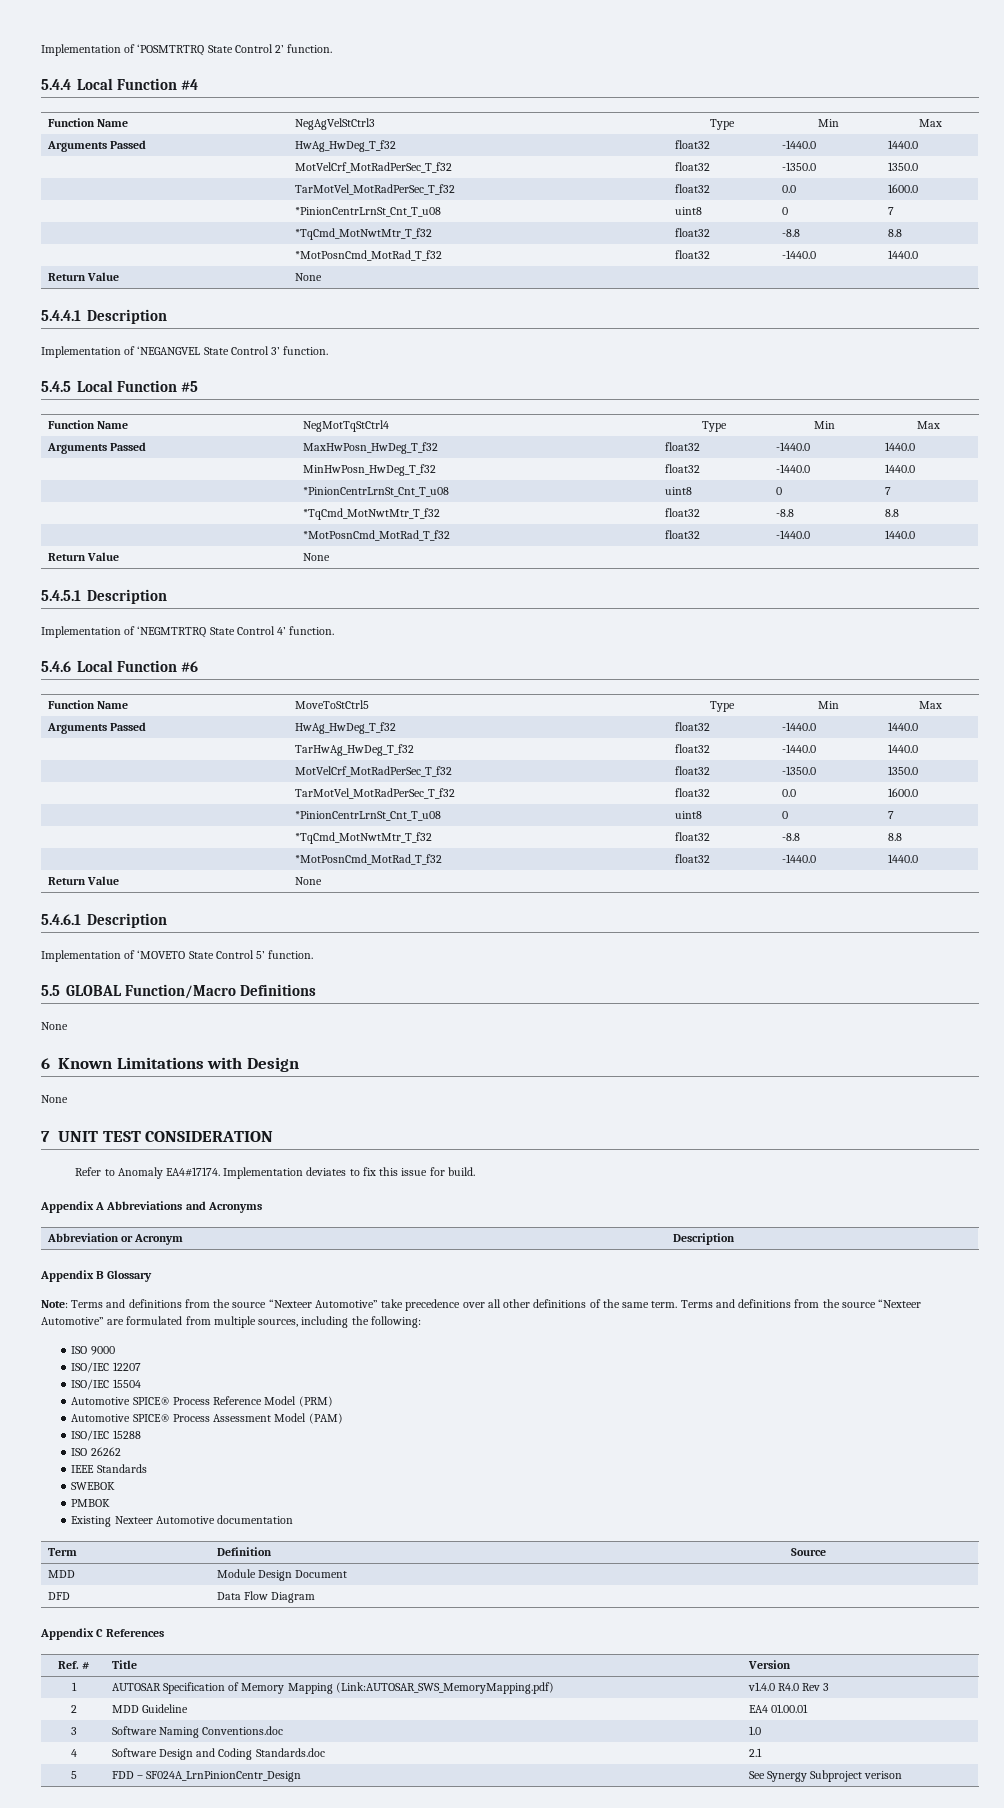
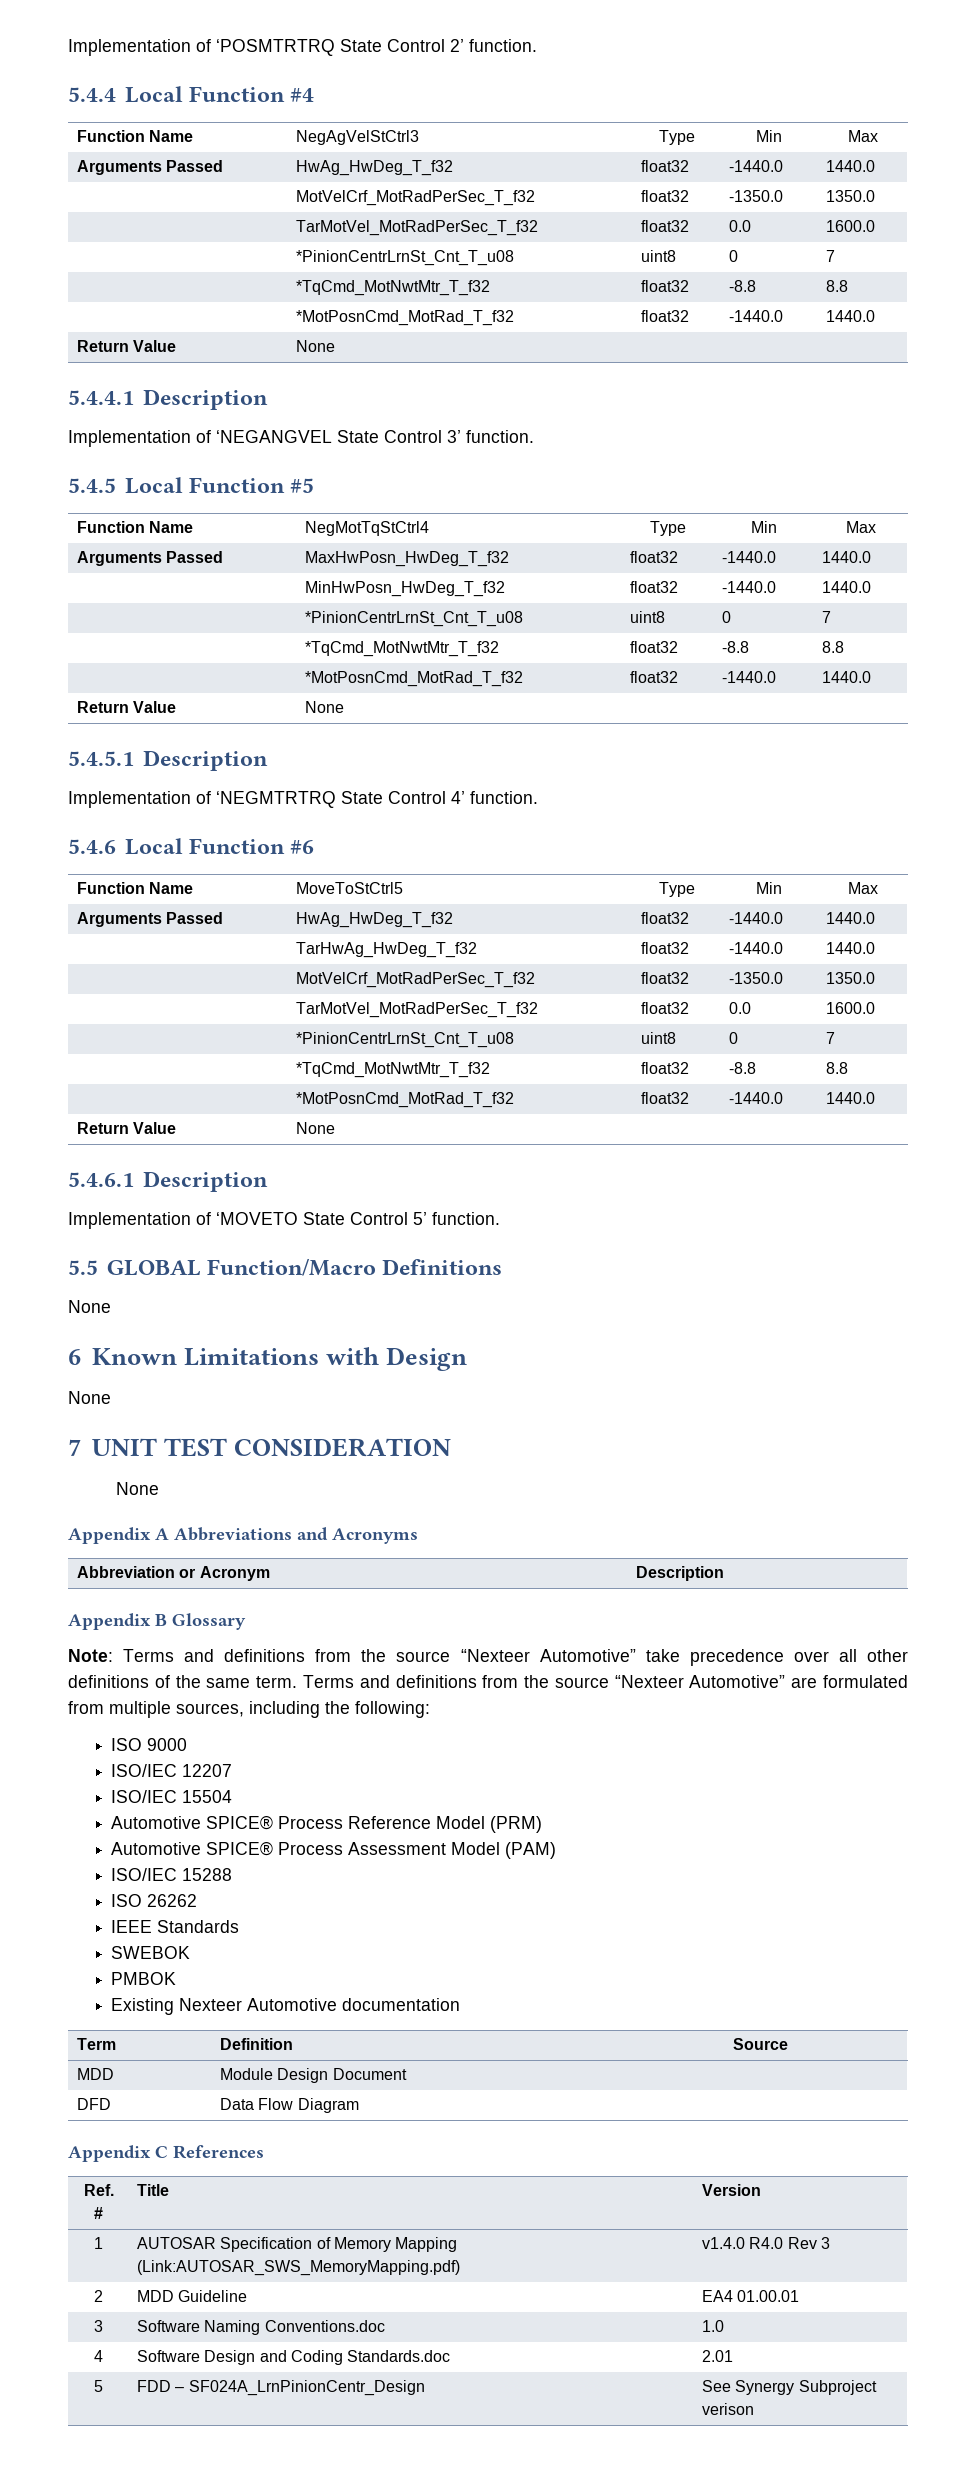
  7 UNIT TEST CONSIDERATION
- Refer to Anomaly EA4#17174. Implementation deviates to fix this issue for build.
+ None
- 4 | Software Design and Coding Standards.doc | 2.1
+ 4 | Software Design and Coding Standards.doc | 2.01

